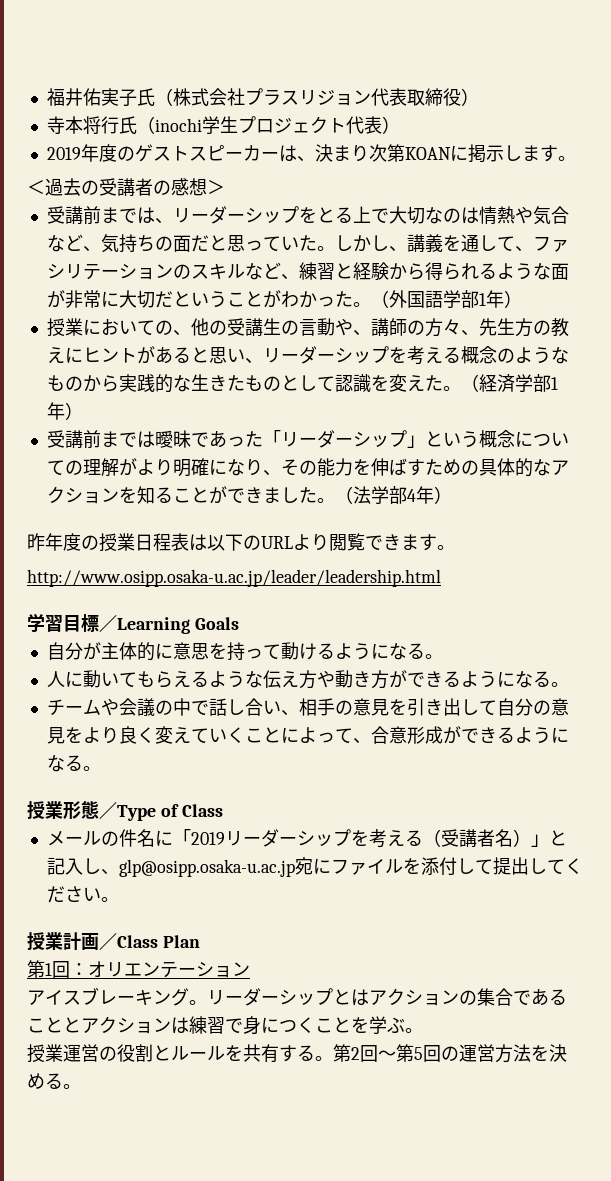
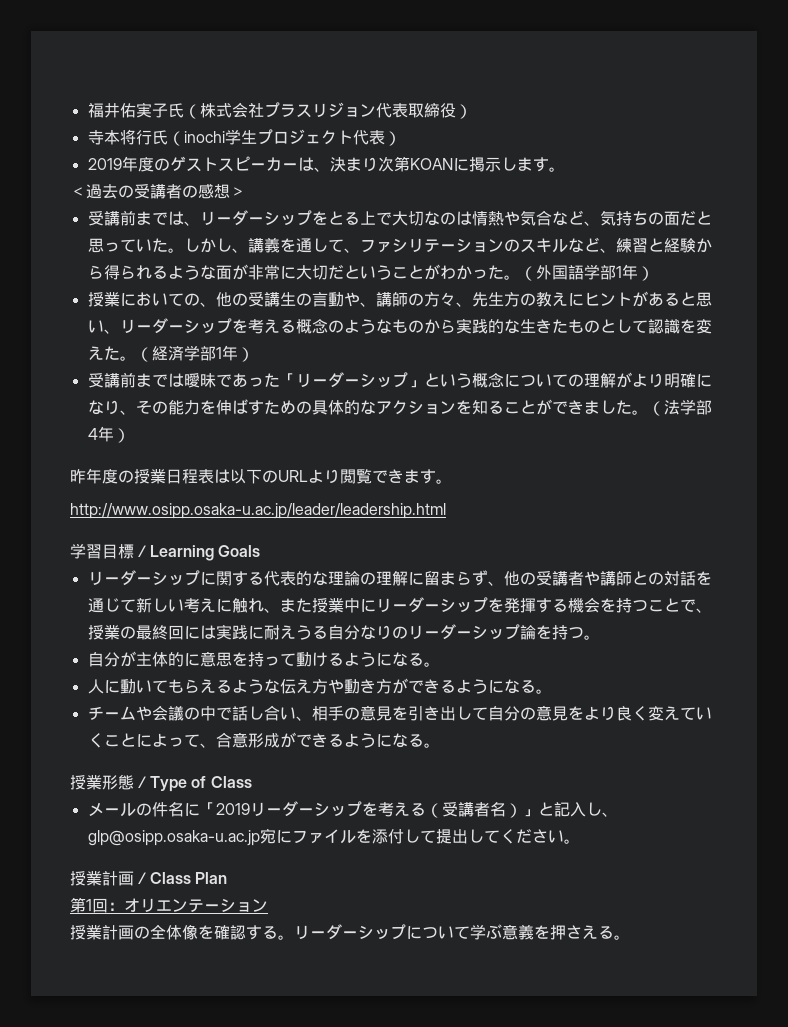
+ リーダーシップに関する代表的な理論の理解に留まらず、他の受講者や講師との対話を通じて新しい考えに触れ、また授業中にリーダーシップを発揮する機会を持つことで、授業の最終回には実践に耐えうる自分なりのリーダーシップ論を持つ。
- アイスブレーキング。リーダーシップとはアクションの集合であることとアクションは練習で身につくことを学ぶ。
- 授業運営の役割とルールを共有する。第2回～第5回の運営方法を決める。
+ 授業計画の全体像を確認する。リーダーシップについて学ぶ意義を押さえる。

